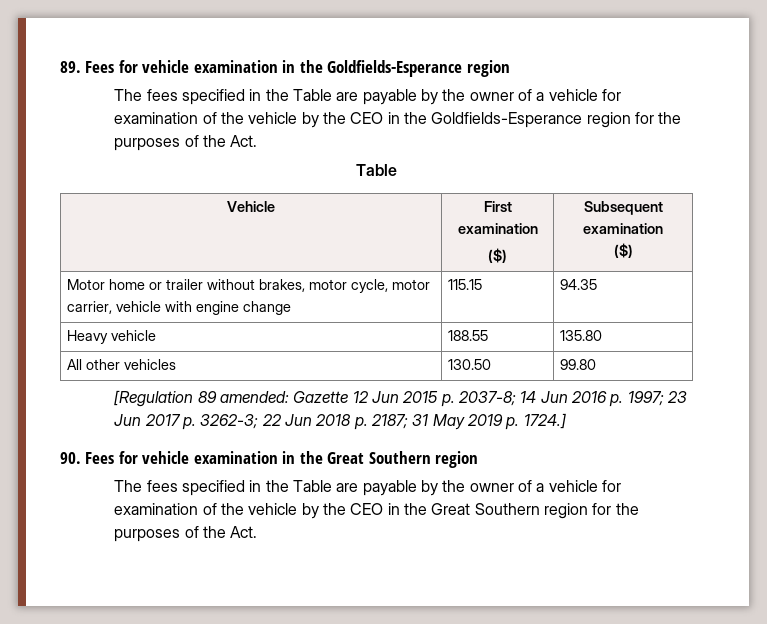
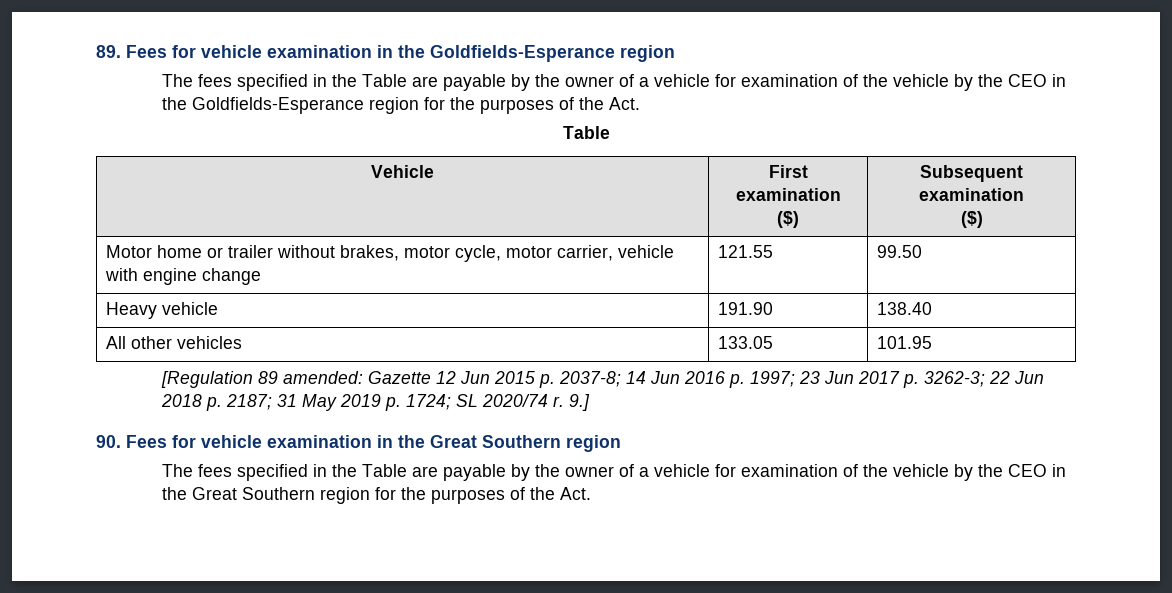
- Motor home or trailer without brakes, motor cycle, motor carrier, vehicle with engine change | 115.15 | 94.35
+ Motor home or trailer without brakes, motor cycle, motor carrier, vehicle with engine change | 121.55 | 99.50
- Heavy vehicle | 188.55 | 135.80
+ Heavy vehicle | 191.90 | 138.40
- All other vehicles | 130.50 | 99.80
+ All other vehicles | 133.05 | 101.95
- [Regulation 89 amended: Gazette 12 Jun 2015 p. 2037-8; 14 Jun 2016 p. 1997; 23 Jun 2017 p. 3262-3; 22 Jun 2018 p. 2187; 31 May 2019 p. 1724.]
+ [Regulation 89 amended: Gazette 12 Jun 2015 p. 2037-8; 14 Jun 2016 p. 1997; 23 Jun 2017 p. 3262-3; 22 Jun 2018 p. 2187; 31 May 2019 p. 1724; SL 2020/74 r. 9.]

